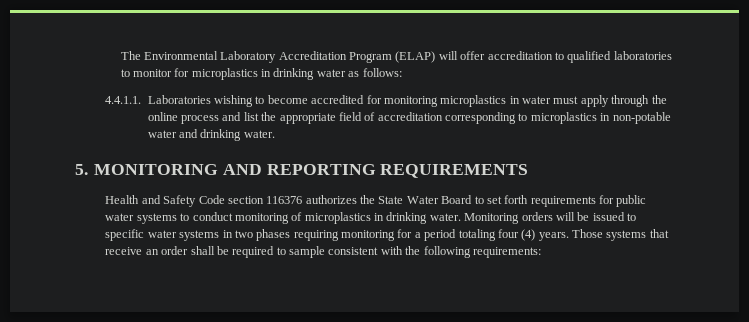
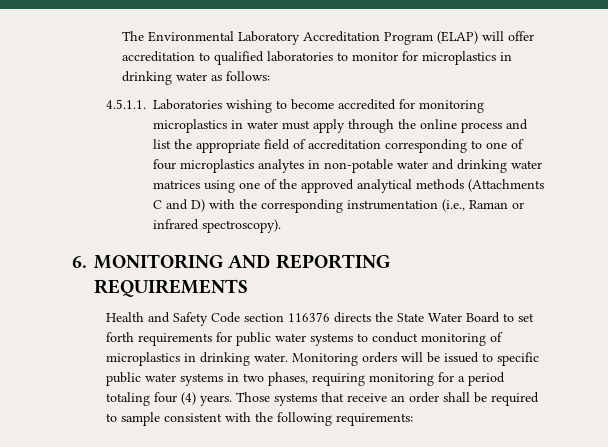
- 4.4.1.1. Laboratories wishing to become accredited for monitoring microplastics in water must apply through the online process and list the appropriate field of accreditation corresponding to microplastics in non-potable water and drinking water.
- 5. MONITORING AND REPORTING REQUIREMENTS
+ 4.5.1.1. Laboratories wishing to become accredited for monitoring microplastics in water must apply through the online process and list the appropriate field of accreditation corresponding to one of four microplastics analytes in non-potable water and drinking water matrices using one of the approved analytical methods (Attachments C and D) with the corresponding instrumentation (i.e., Raman or infrared spectroscopy).
+ 6. MONITORING AND REPORTING REQUIREMENTS
- Health and Safety Code section 116376 authorizes the State Water Board to set forth requirements for public water systems to conduct monitoring of microplastics in drinking water.
+ Health and Safety Code section 116376 directs the State Water Board to set forth requirements for public water systems to conduct monitoring of microplastics in drinking water.
- Monitoring orders will be issued to specific water systems in two phases requiring monitoring for a period totaling four (4) years.
+ Monitoring orders will be issued to specific public water systems in two phases, requiring monitoring for a period totaling four (4) years.

